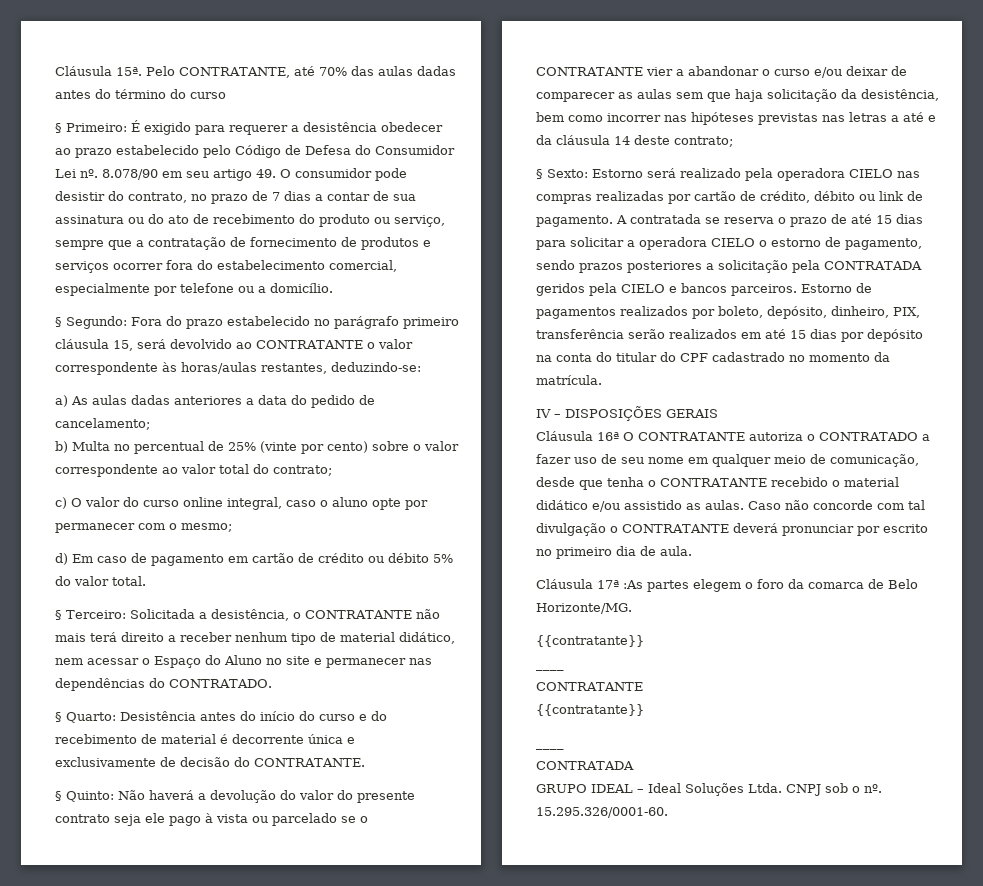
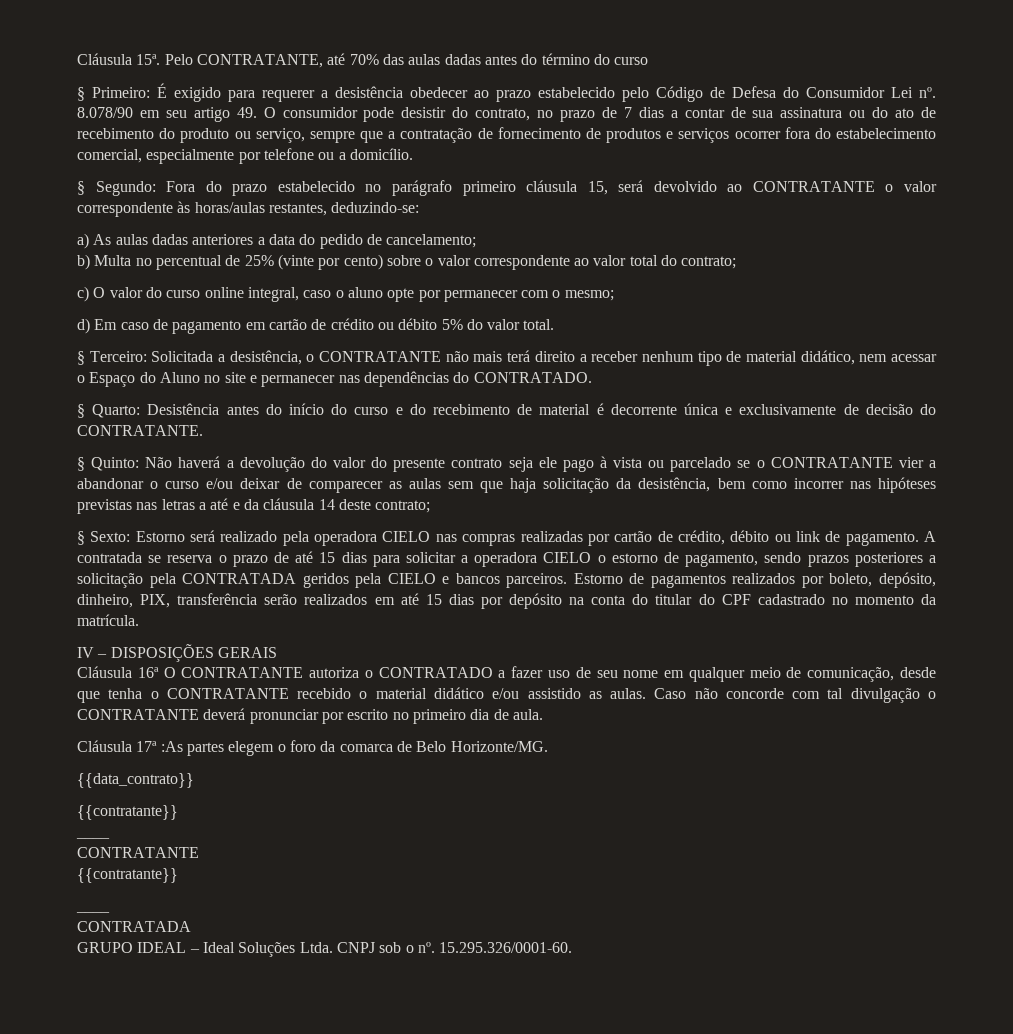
+ {{data_contrato}}

